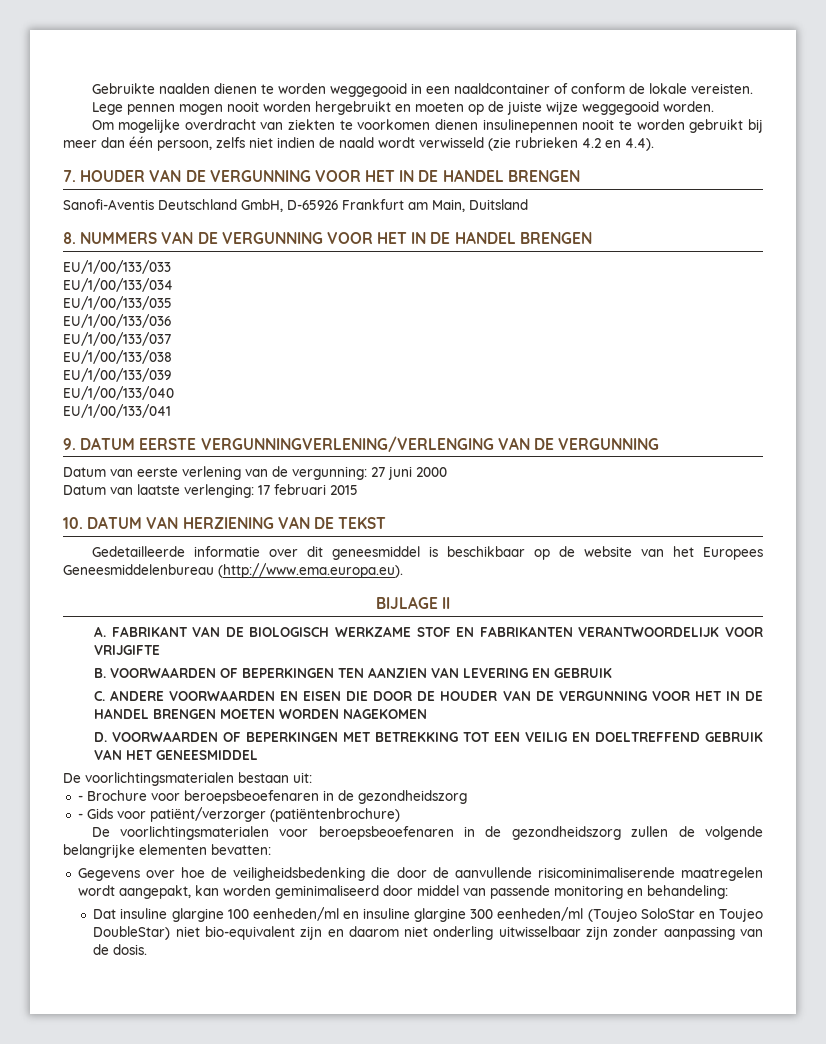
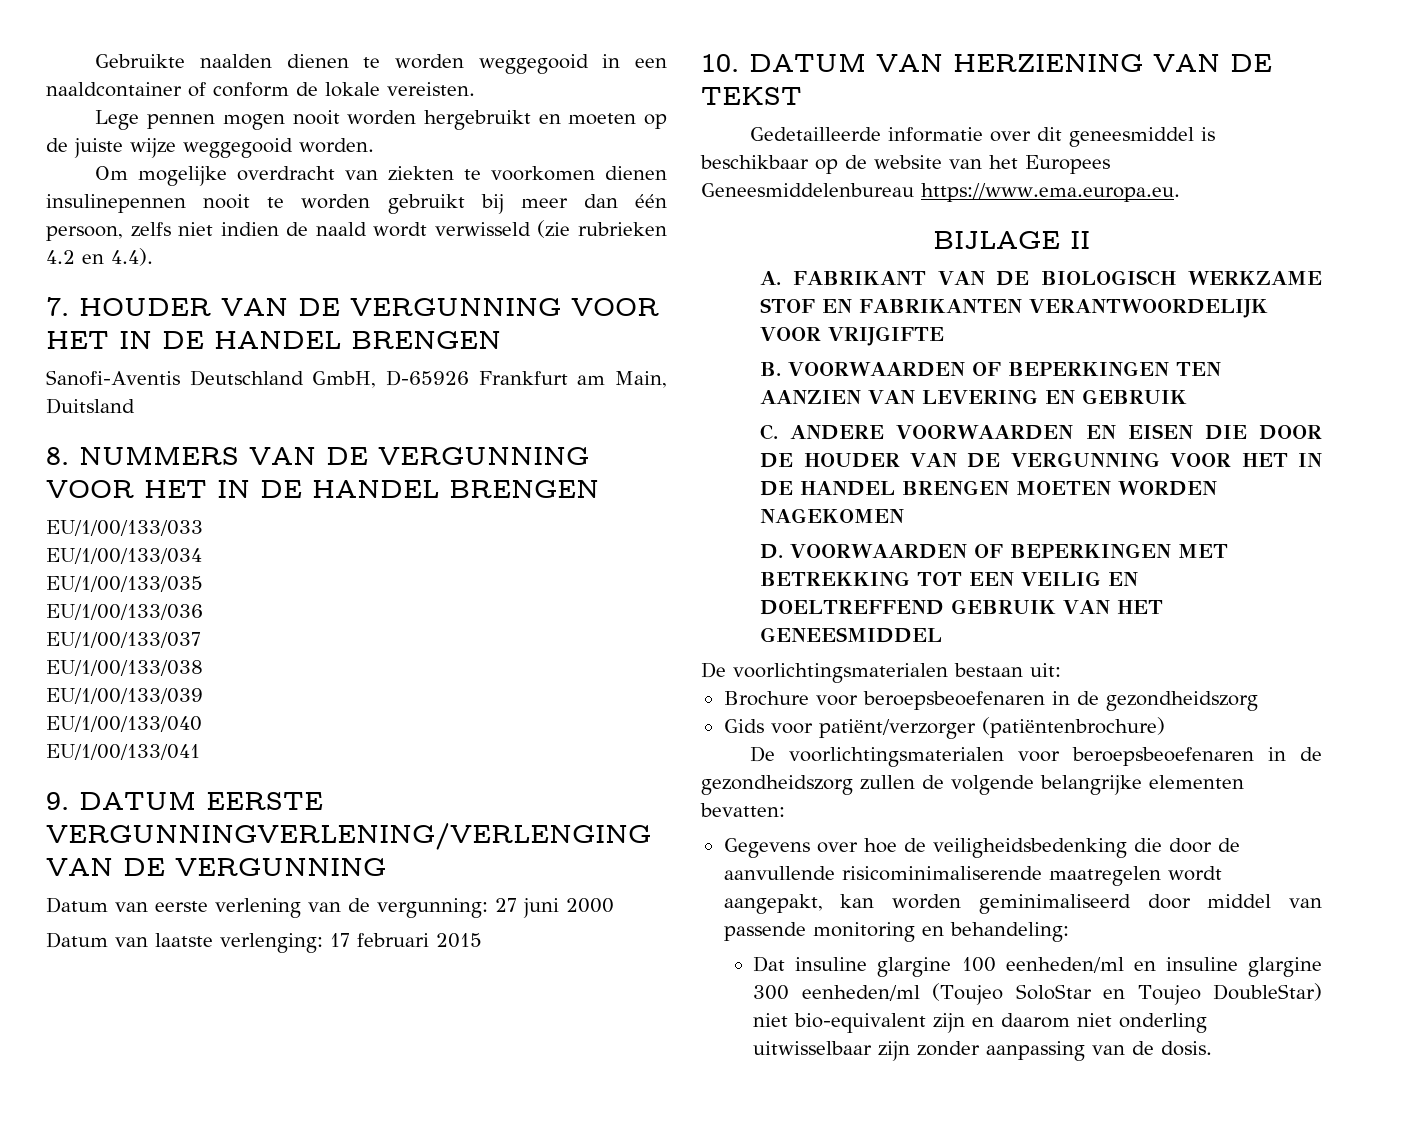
- Gedetailleerde informatie over dit geneesmiddel is beschikbaar op de website van het Europees Geneesmiddelenbureau (http://www.ema.europa.eu).
+ Gedetailleerde informatie over dit geneesmiddel is beschikbaar op de website van het Europees Geneesmiddelenbureau https://www.ema.europa.eu.
- - Brochure voor beroepsbeoefenaren in de gezondheidszorg
+ Brochure voor beroepsbeoefenaren in de gezondheidszorg
- - Gids voor patiënt/verzorger (patiëntenbrochure)
+ Gids voor patiënt/verzorger (patiëntenbrochure)

